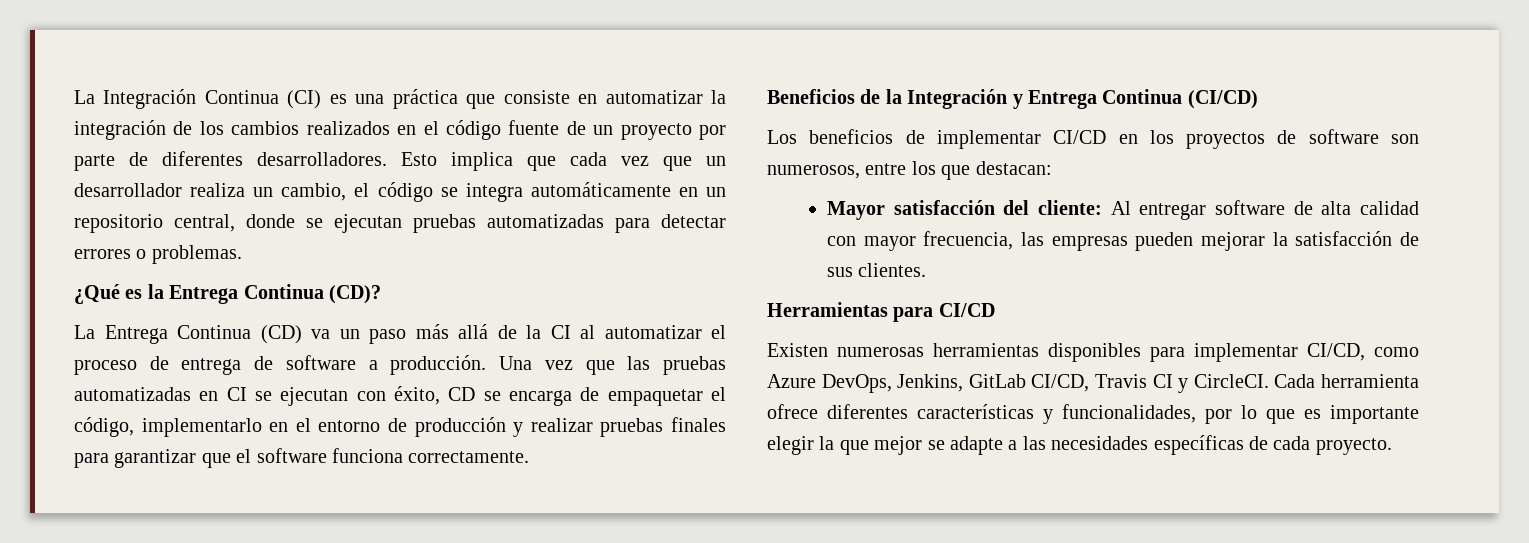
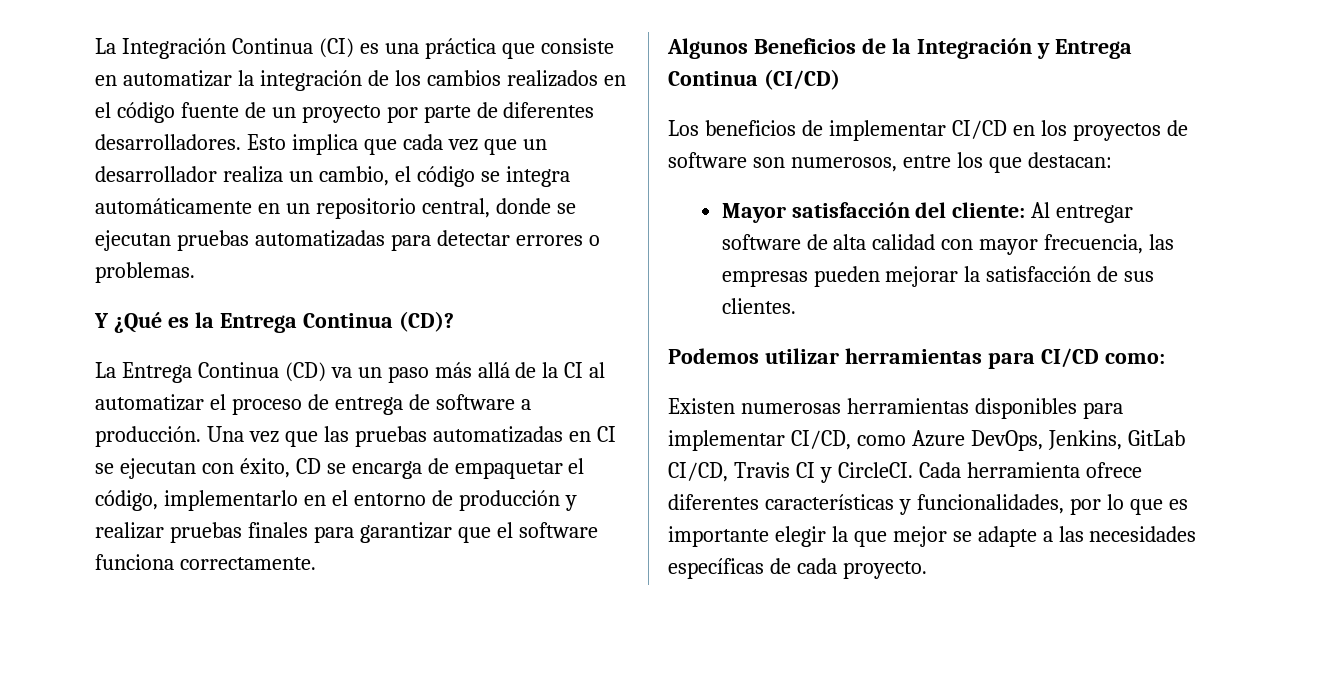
- ¿Qué es la Entrega Continua (CD)?
+ Y ¿Qué es la Entrega Continua (CD)?
- Beneficios de la Integración y Entrega Continua (CI/CD)
+ Algunos Beneficios de la Integración y Entrega Continua (CI/CD)
- Herramientas para CI/CD
+ Podemos utilizar herramientas para CI/CD como:

